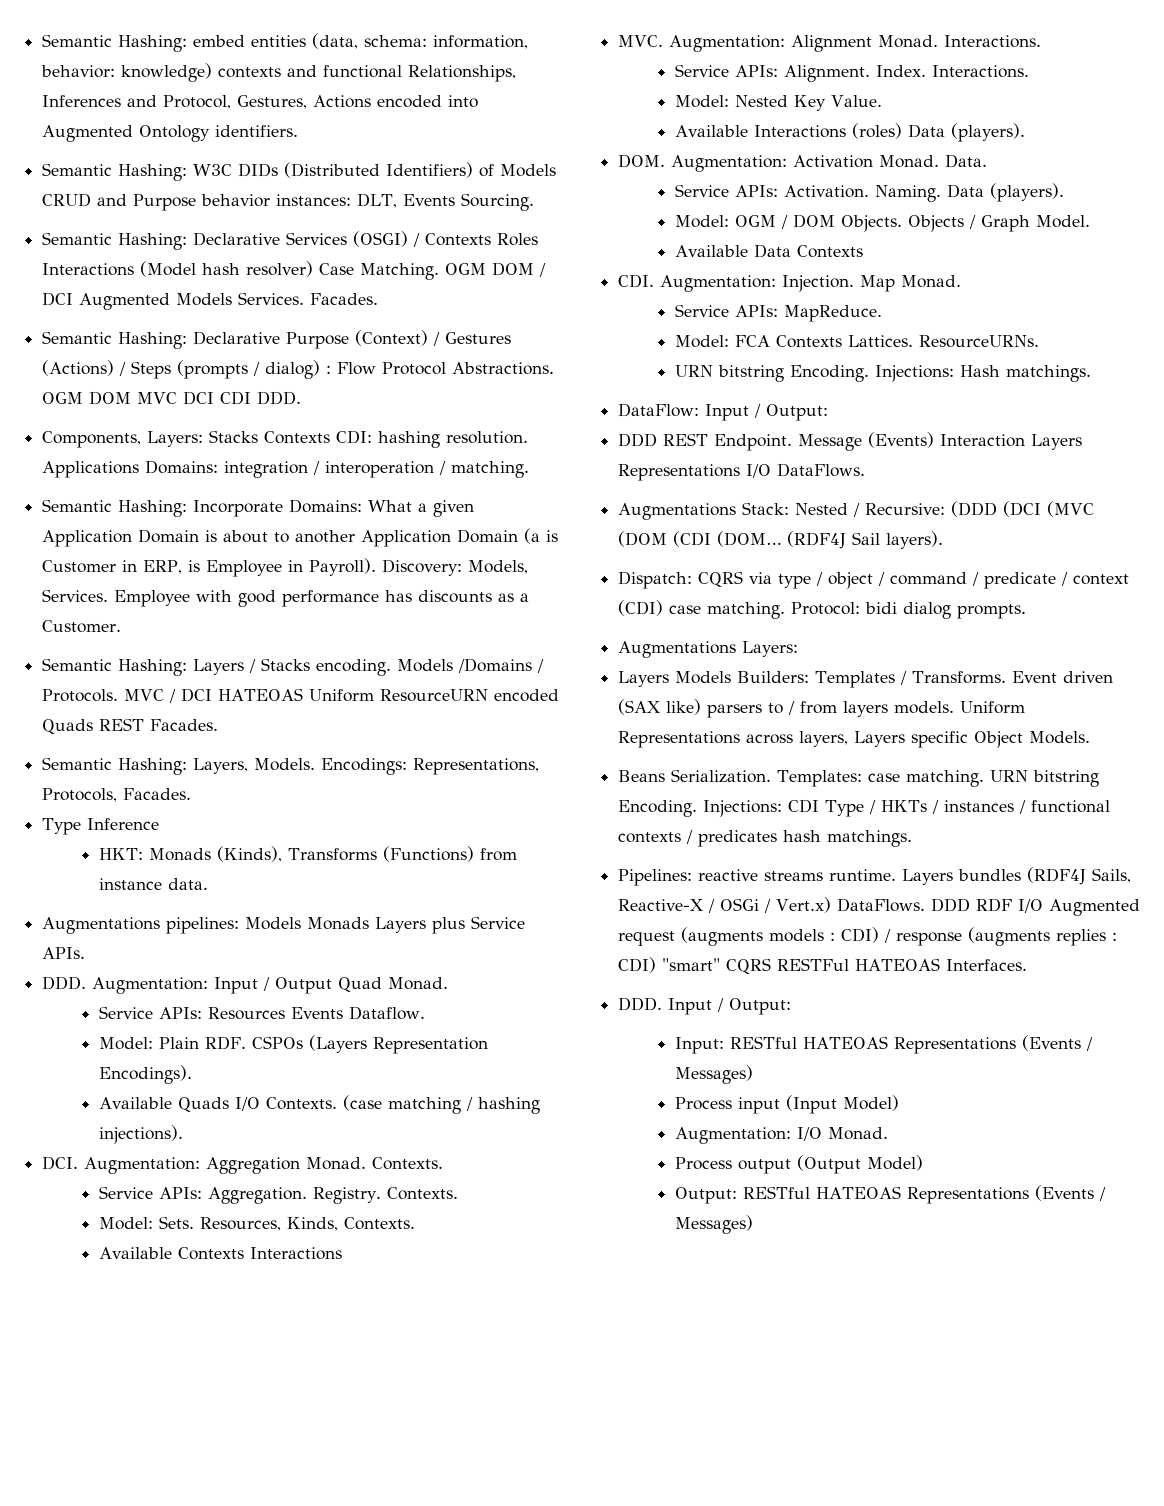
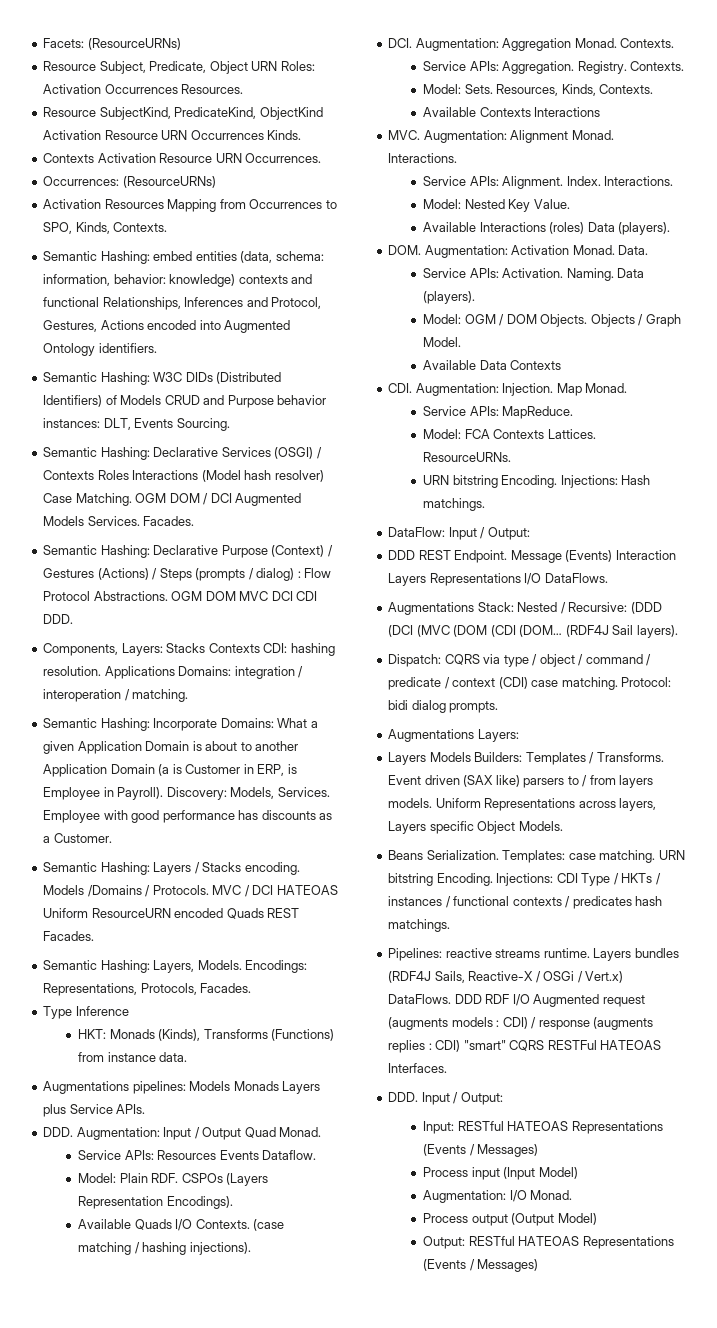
+ Facets: (ResourceURNs)
+ Resource Subject, Predicate, Object URN Roles: Activation Occurrences Resources.
+ Resource SubjectKind, PredicateKind, ObjectKind Activation Resource URN Occurrences Kinds.
+ Contexts Activation Resource URN Occurrences.
+ Occurrences: (ResourceURNs)
+ Activation Resources Mapping from Occurrences to SPO, Kinds, Contexts.

